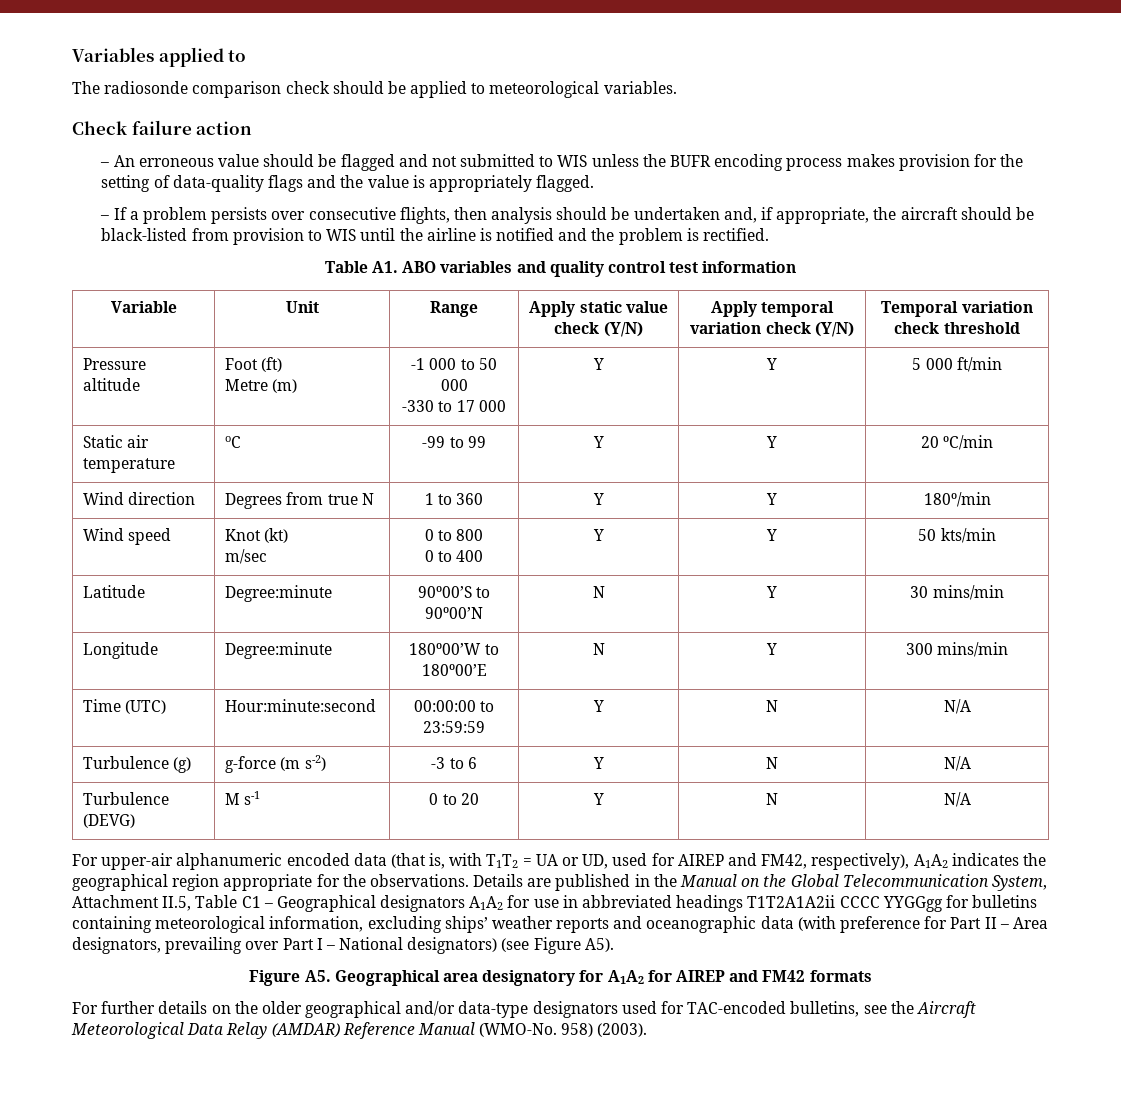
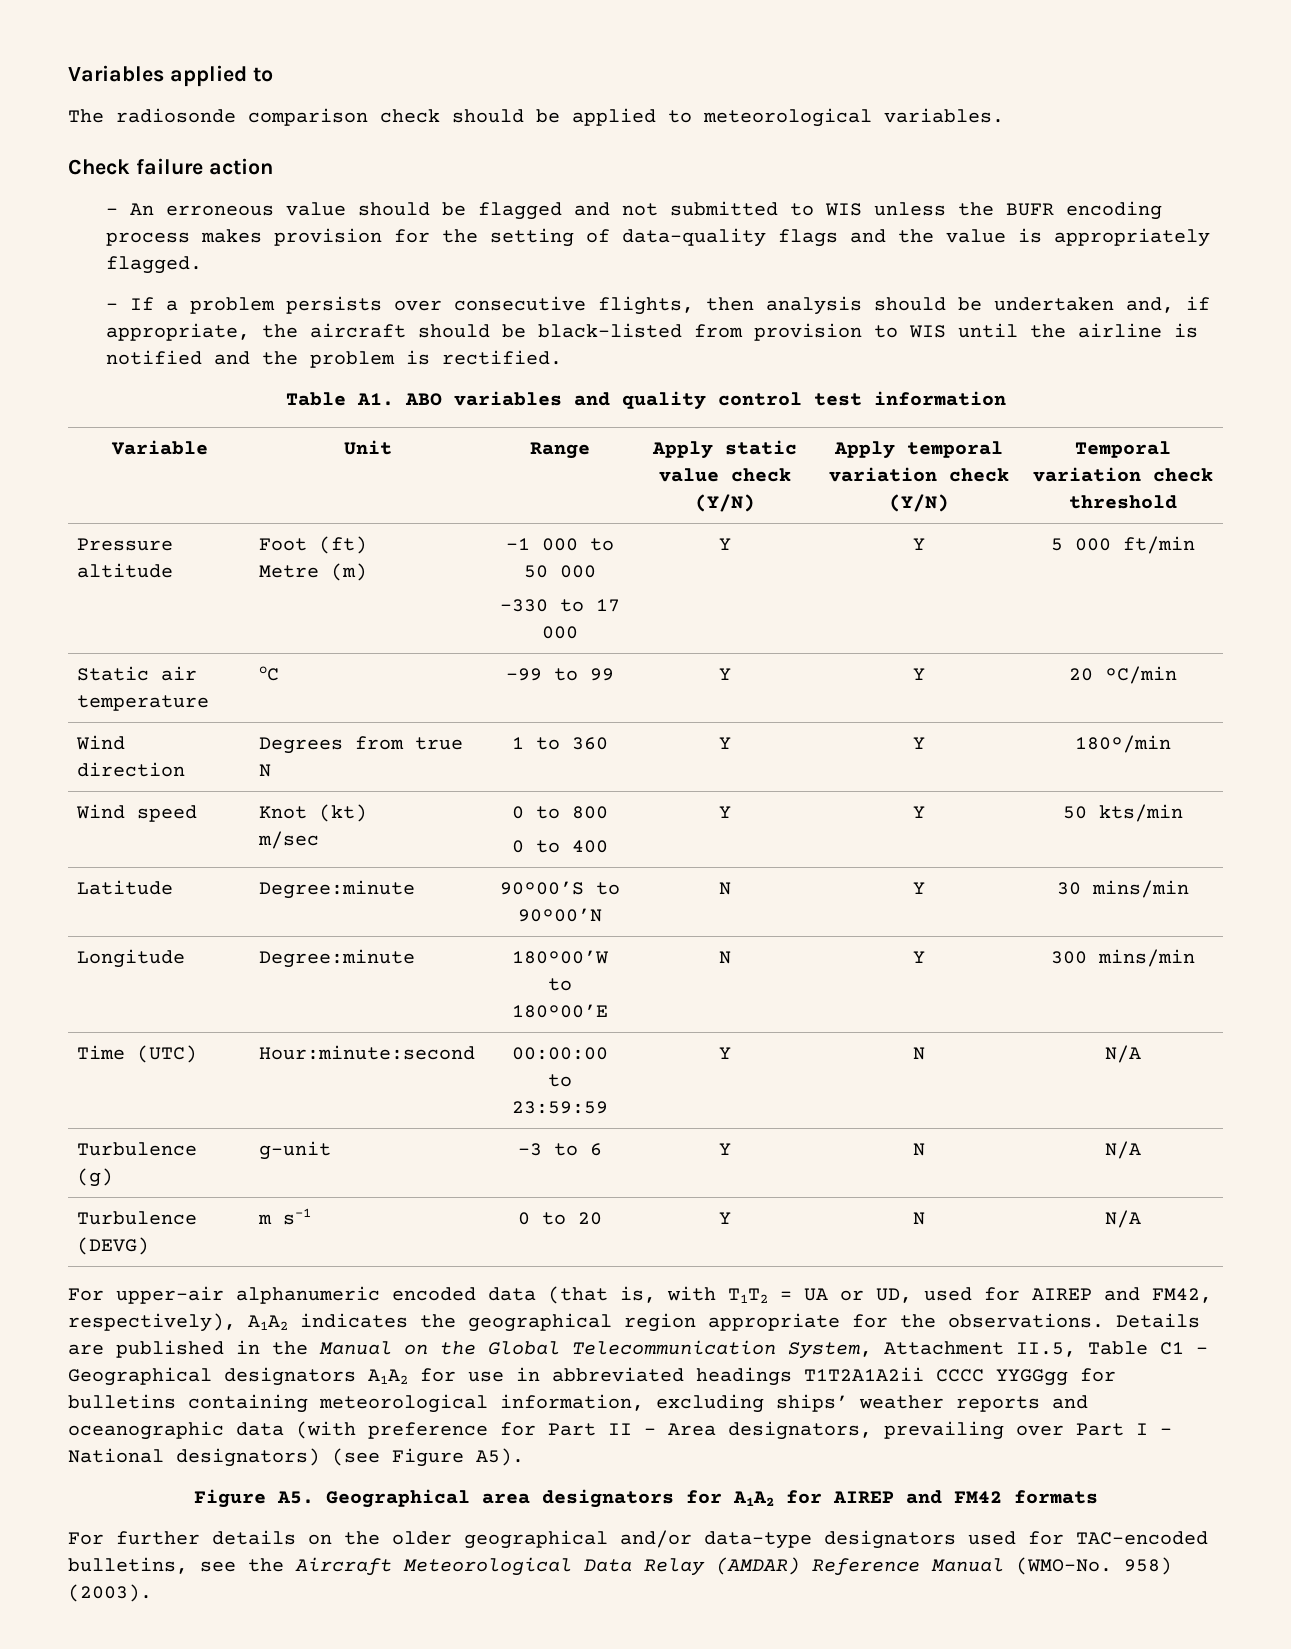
- Turbulence (g) | g-force (m s-2) | -3 to 6 | Y | N | N/A
+ Turbulence (g) | g-unit | -3 to 6 | Y | N | N/A
- Turbulence (DEVG) | M s-1 | 0 to 20 | Y | N | N/A
+ Turbulence (DEVG) | m s-1 | 0 to 20 | Y | N | N/A
- Figure A5. Geographical area designatory for A1A2 for AIREP and FM42 formats
+ Figure A5. Geographical area designators for A1A2 for AIREP and FM42 formats

